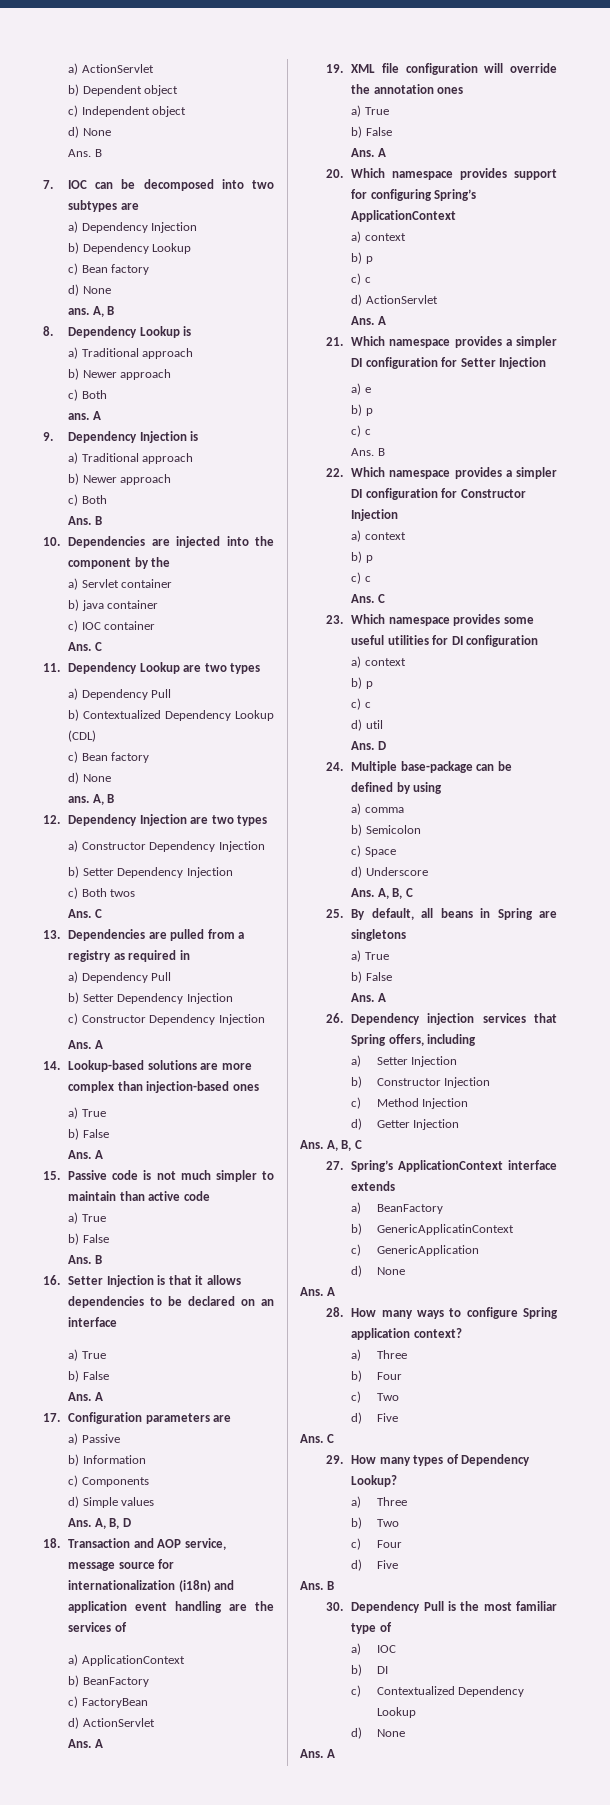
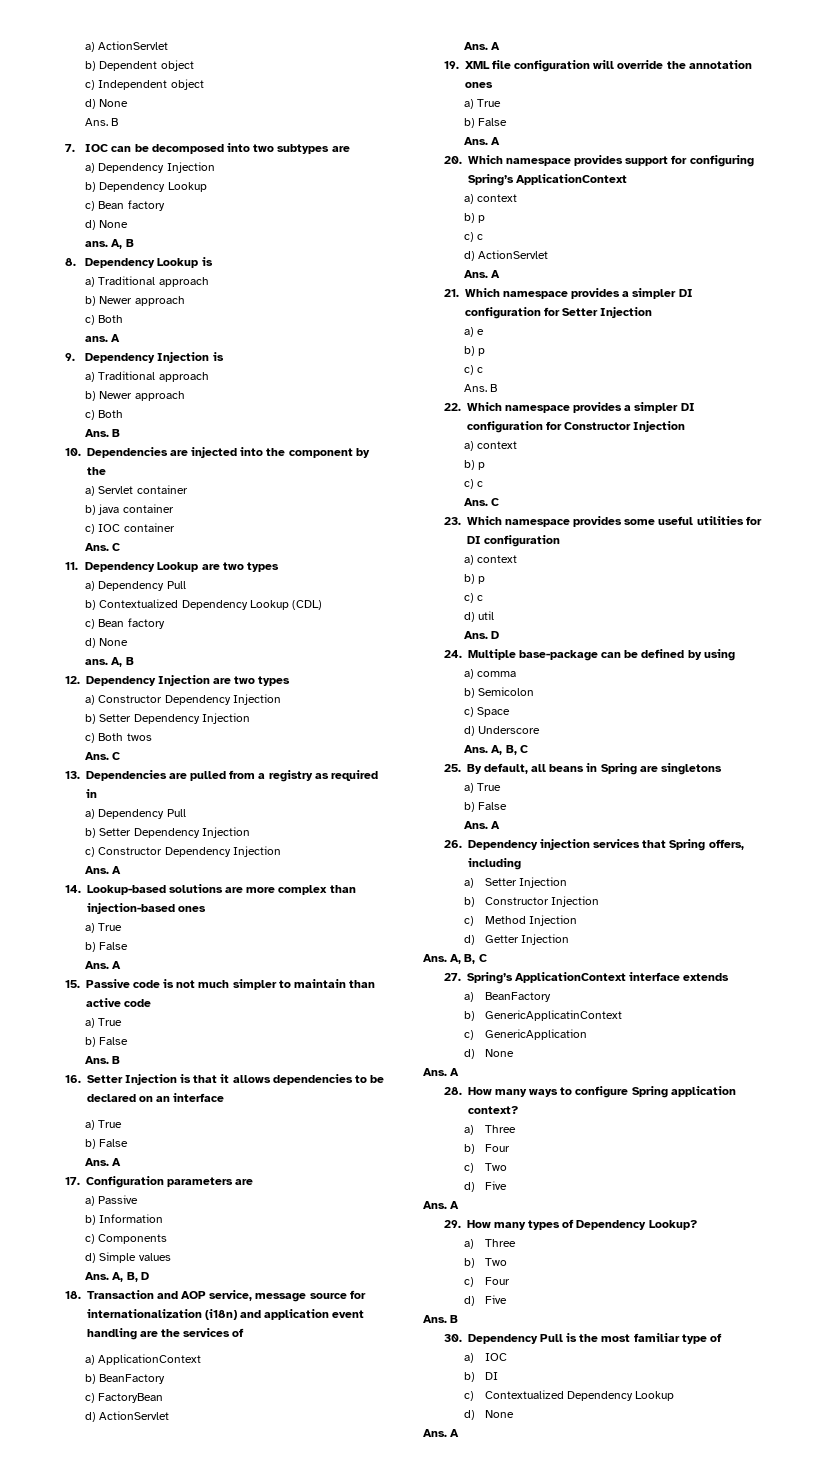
  c) Two
  d) Five
- Ans. C
+ Ans. A

